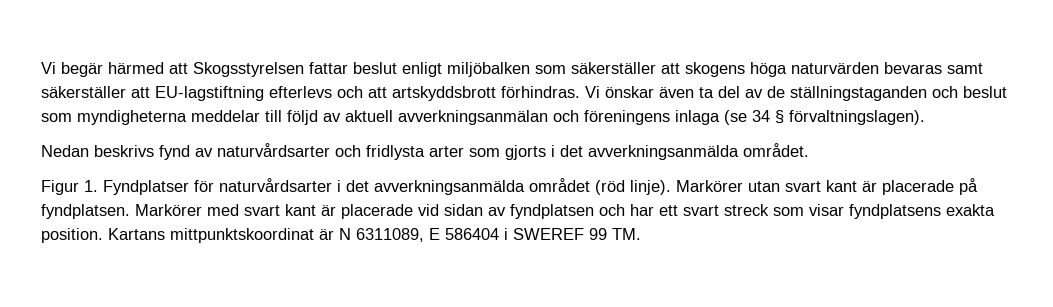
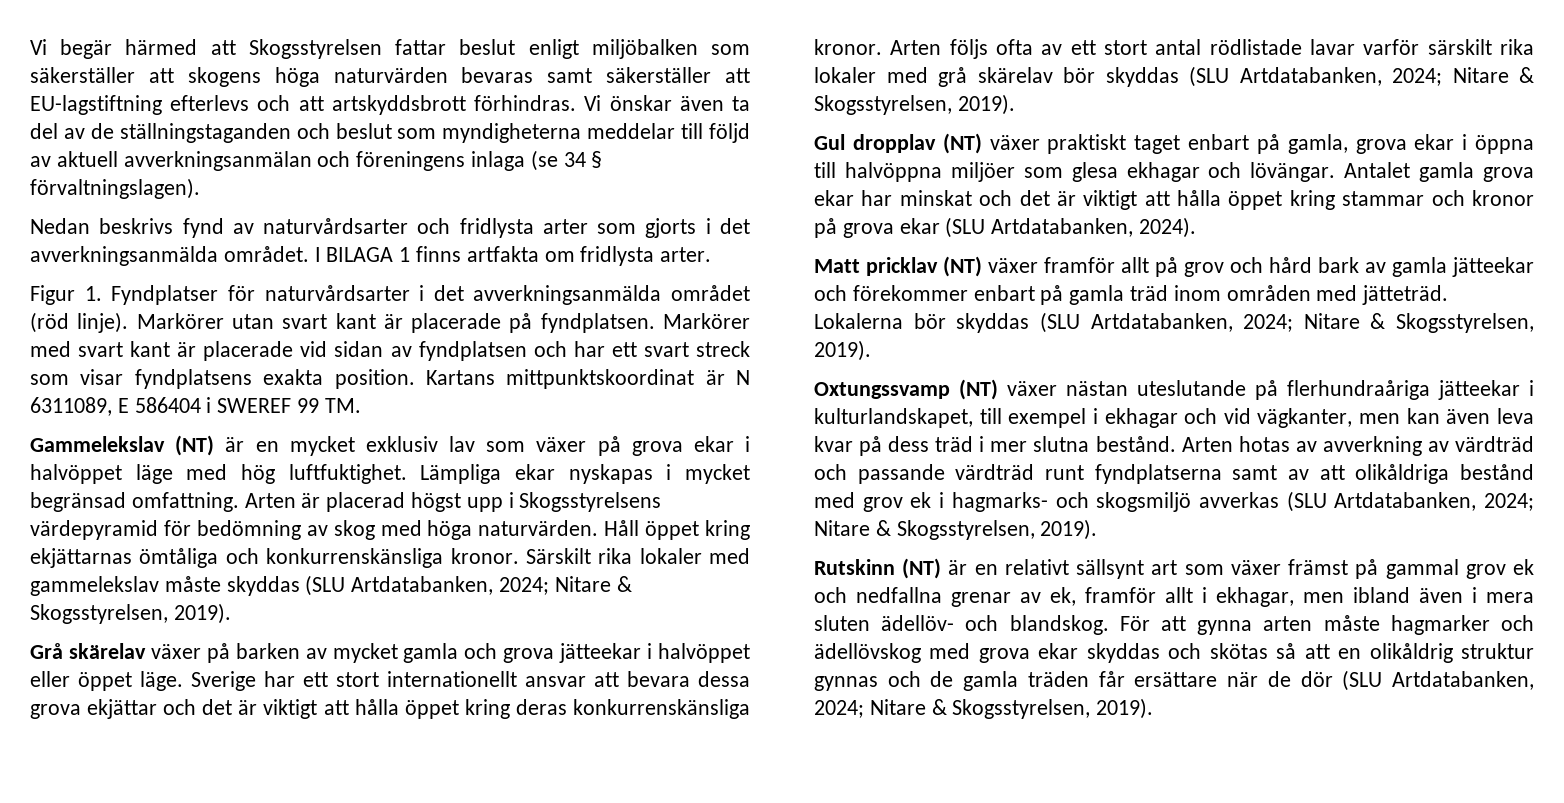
+ I BILAGA 1 finns artfakta om fridlysta arter.
+ Gammelekslav (NT) är en mycket exklusiv lav som växer på grova ekar i halvöppet läge med hög luftfuktighet. Lämpliga ekar nyskapas i mycket begränsad omfattning. Arten är placerad högst upp i Skogsstyrelsens värdepyramid för bedömning av skog med höga naturvärden. Håll öppet kring ekjättarnas ömtåliga och konkurrenskänsliga kronor. Särskilt rika lokaler med gammelekslav måste skyddas (SLU Artdatabanken, 2024; Nitare & Skogsstyrelsen, 2019).
+ Grå skärelav växer på barken av mycket gamla och grova jätteekar i halvöppet eller öppet läge. Sverige har ett stort internationellt ansvar att bevara dessa grova ekjättar och det är viktigt att hålla öppet kring deras konkurrenskänsliga kronor. Arten följs ofta av ett stort antal rödlistade lavar varför särskilt rika lokaler med grå skärelav bör skyddas (SLU Artdatabanken, 2024; Nitare & Skogsstyrelsen, 2019).
+ Gul dropplav (NT) växer praktiskt taget enbart på gamla, grova ekar i öppna till halvöppna miljöer som glesa ekhagar och lövängar. Antalet gamla grova ekar har minskat och det är viktigt att hålla öppet kring stammar och kronor på grova ekar (SLU Artdatabanken, 2024).
+ Matt pricklav (NT) växer framför allt på grov och hård bark av gamla jätteekar och förekommer enbart på gamla träd inom områden med jätteträd. Lokalerna bör skyddas (SLU Artdatabanken, 2024; Nitare & Skogsstyrelsen, 2019).
+ Oxtungssvamp (NT) växer nästan uteslutande på flerhundraåriga jätteekar i kulturlandskapet, till exempel i ekhagar och vid vägkanter, men kan även leva kvar på dess träd i mer slutna bestånd. Arten hotas av avverkning av värdträd och passande värdträd runt fyndplatserna samt av att olikåldriga bestånd med grov ek i hagmarks- och skogsmiljö avverkas (SLU Artdatabanken, 2024; Nitare & Skogsstyrelsen, 2019).
+ Rutskinn (NT) är en relativt sällsynt art som växer främst på gammal grov ek och nedfallna grenar av ek, framför allt i ekhagar, men ibland även i mera sluten ädellöv- och blandskog. För att gynna arten måste hagmarker och ädellövskog med grova ekar skyddas och skötas så att en olikåldrig struktur gynnas och de gamla träden får ersättare när de dör (SLU Artdatabanken, 2024; Nitare & Skogsstyrelsen, 2019).

